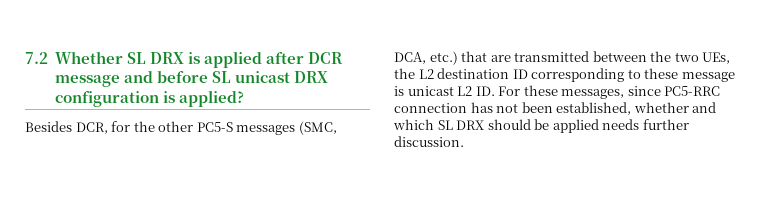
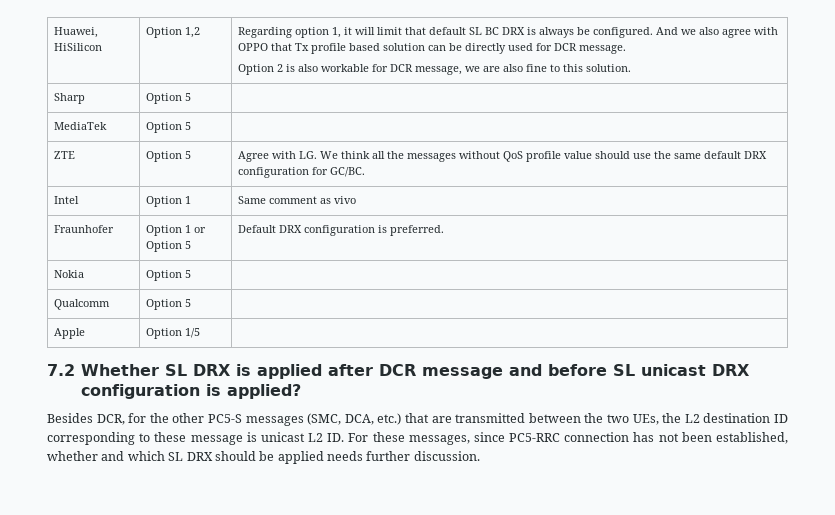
+ Huawei, HiSilicon | Option 1,2 | Regarding option 1, it will limit that default SL BC DRX is always be configured. And we also agree with OPPO that Tx profile based solution can be directly used for DCR message.
+ Option 2 is also workable for DCR message, we are also fine to this solution.
+ Sharp | Option 5 |
+ MediaTek | Option 5 |
+ ZTE | Option 5 | Agree with LG. We think all the messages without QoS profile value should use the same default DRX configuration for GC/BC.
+ Intel | Option 1 | Same comment as vivo
+ Fraunhofer | Option 1 or Option 5 | Default DRX configuration is preferred.
+ Nokia | Option 5 |
+ Qualcomm | Option 5 |
+ Apple | Option 1/5 |

